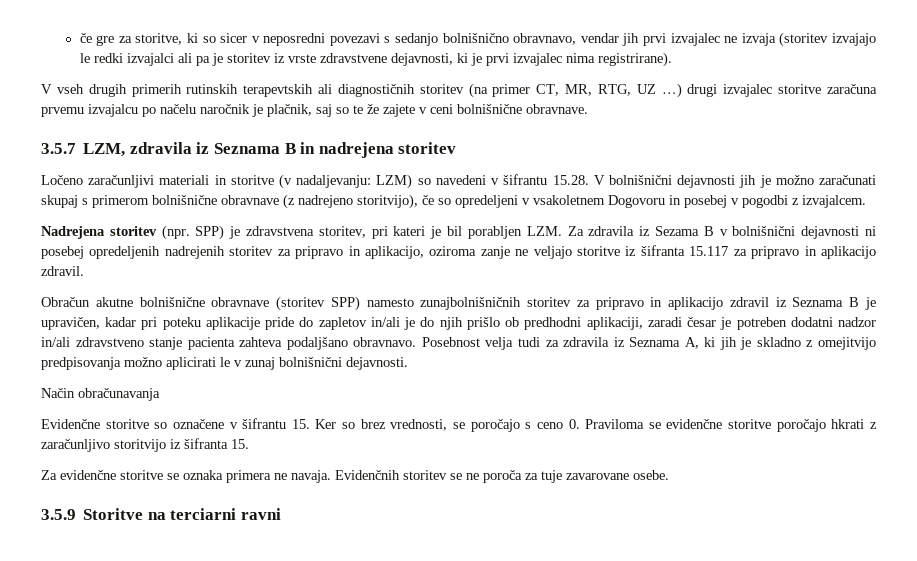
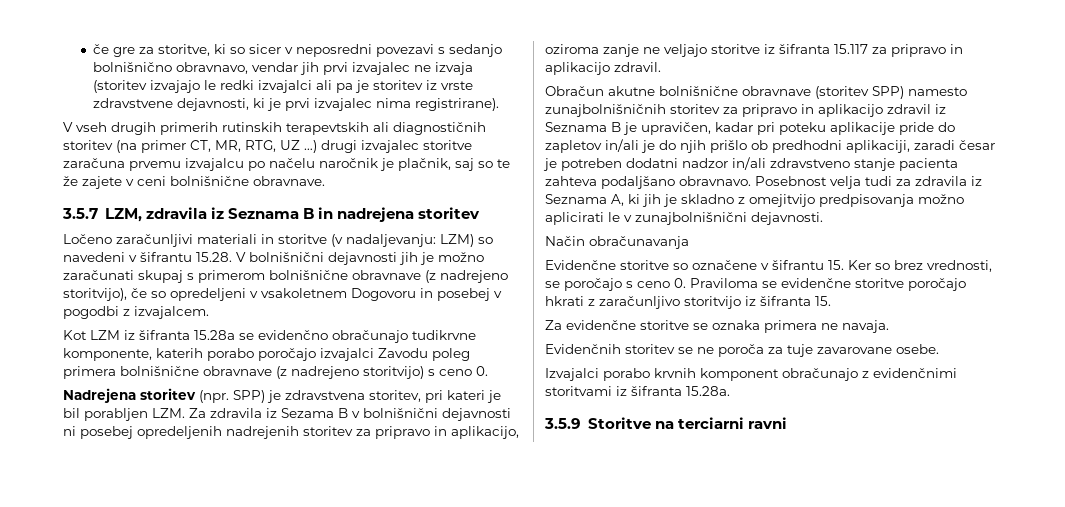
+ Kot LZM iz šifranta 15.28a se evidenčno obračunajo tudikrvne komponente, katerih porabo poročajo izvajalci Zavodu poleg primera bolnišnične obravnave (z nadrejeno storitvijo) s ceno 0.
- Posebnost velja tudi za zdravila iz Seznama A, ki jih je skladno z omejitvijo predpisovanja možno aplicirati le v zunaj bolnišnični dejavnosti.
+ Posebnost velja tudi za zdravila iz Seznama A, ki jih je skladno z omejitvijo predpisovanja možno aplicirati le v zunajbolnišnični dejavnosti.
- Za evidenčne storitve se oznaka primera ne navaja. Evidenčnih storitev se ne poroča za tuje zavarovane osebe.
+ Za evidenčne storitve se oznaka primera ne navaja.
+ Evidenčnih storitev se ne poroča za tuje zavarovane osebe.
+ Izvajalci porabo krvnih komponent obračunajo z evidenčnimi storitvami iz šifranta 15.28a.

